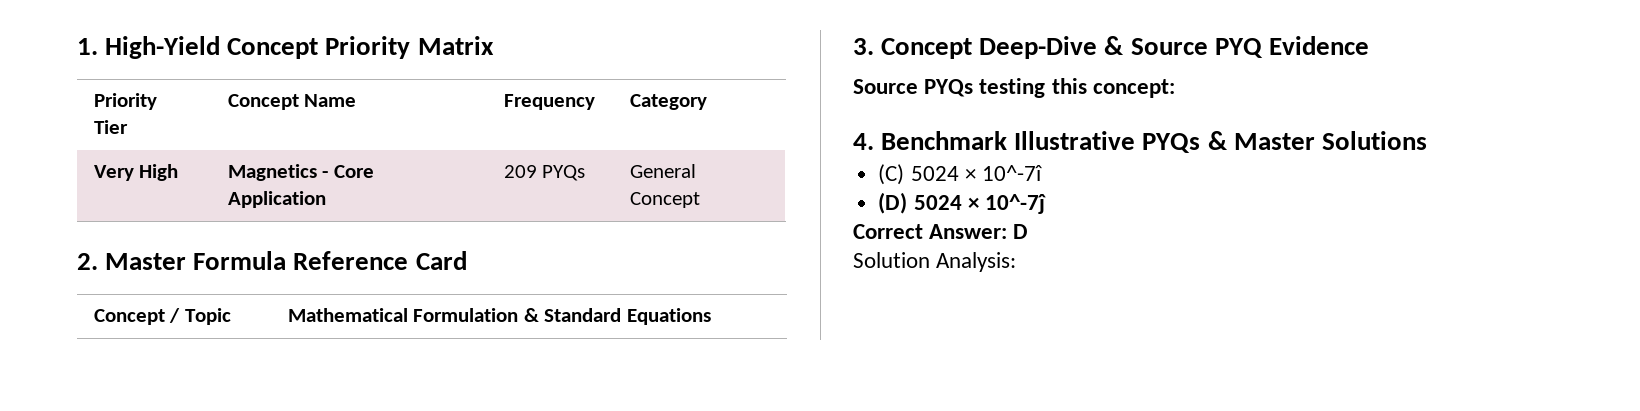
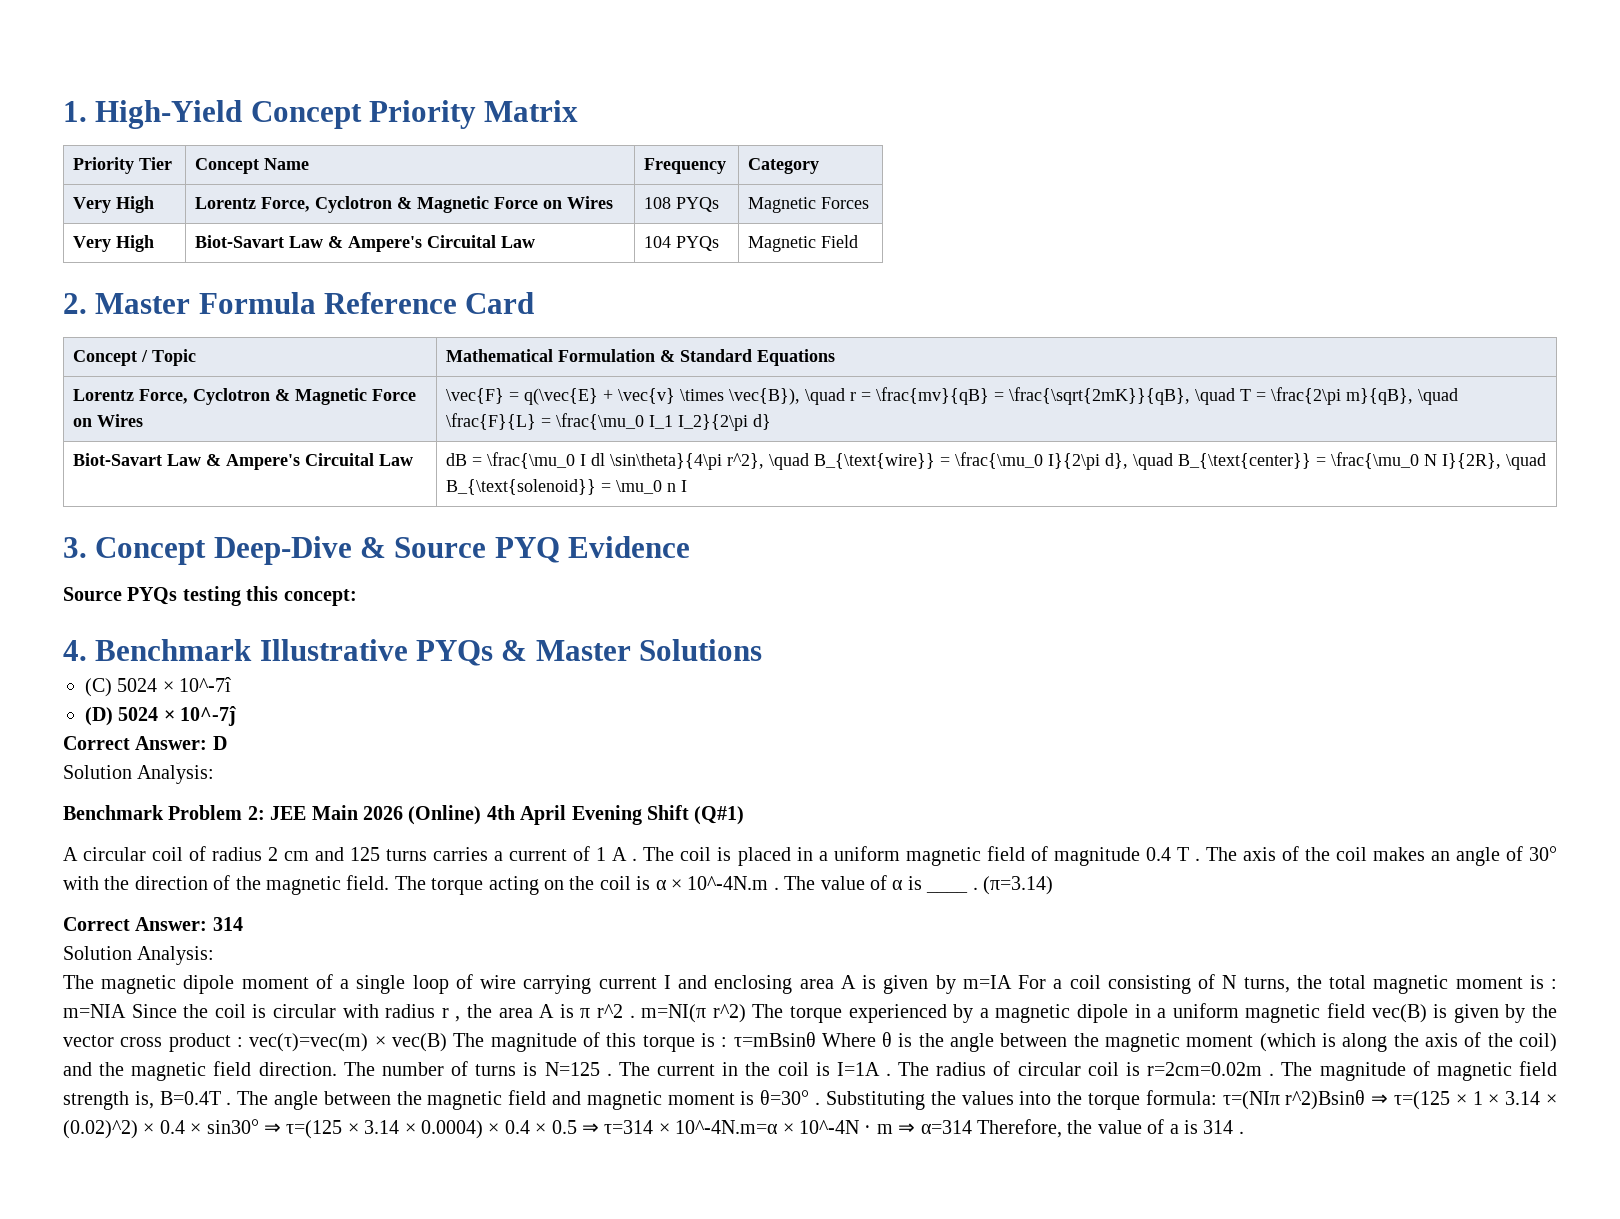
- Very High | Magnetics - Core Application | 209 PYQs | General Concept
+ Very High | Lorentz Force, Cyclotron & Magnetic Force on Wires | 108 PYQs | Magnetic Forces
+ Very High | Biot-Savart Law & Ampere's Circuital Law | 104 PYQs | Magnetic Field
+ Lorentz Force, Cyclotron & Magnetic Force on Wires | \vec{F} = q(\vec{E} + \vec{v} \times \vec{B}), \quad r = \frac{mv}{qB} = \frac{\sqrt{2mK}}{qB}, \quad T = \frac{2\pi m}{qB}, \quad \frac{F}{L} = \frac{\mu_0 I_1 I_2}{2\pi d}
+ Biot-Savart Law & Ampere's Circuital Law | dB = \frac{\mu_0 I dl \sin\theta}{4\pi r^2}, \quad B_{\text{wire}} = \frac{\mu_0 I}{2\pi d}, \quad B_{\text{center}} = \frac{\mu_0 N I}{2R}, \quad B_{\text{solenoid}} = \mu_0 n I
+ Benchmark Problem 2: JEE Main 2026 (Online) 4th April Evening Shift (Q#1)
+ A circular coil of radius 2 cm and 125 turns carries a current of 1 A . The coil is placed in a uniform magnetic field of magnitude 0.4 T . The axis of the coil makes an angle of 30° with the direction of the magnetic field. The torque acting on the coil is α × 10^-4N.m . The value of α is ____ . (π=3.14)
+ Correct Answer: 314
+ Solution Analysis:
+ The magnetic dipole moment of a single loop of wire carrying current I and enclosing area A is given by m=IA For a coil consisting of N turns, the total magnetic moment is : m=NIA Since the coil is circular with radius r , the area A is π r^2 . m=NI(π r^2) The torque experienced by a magnetic dipole in a uniform magnetic field vec(B) is given by the vector cross product : vec(τ)=vec(m) × vec(B) The magnitude of this torque is : τ=mBsinθ Where θ is the angle between the magnetic moment (which is along the axis of the coil) and the magnetic field direction. The number of turns is N=125 . The current in the coil is I=1A . The radius of circular coil is r=2cm=0.02m . The magnitude of magnetic field strength is, B=0.4T . The angle between the magnetic field and magnetic moment is θ=30° . Substituting the values into the torque formula: τ=(NIπ r^2)Bsinθ ⇒ τ=(125 × 1 × 3.14 × (0.02)^2) × 0.4 × sin30° ⇒ τ=(125 × 3.14 × 0.0004) × 0.4 × 0.5 ⇒ τ=314 × 10^-4N.m=α × 10^-4N · m ⇒ α=314 Therefore, the value of a is 314 .

